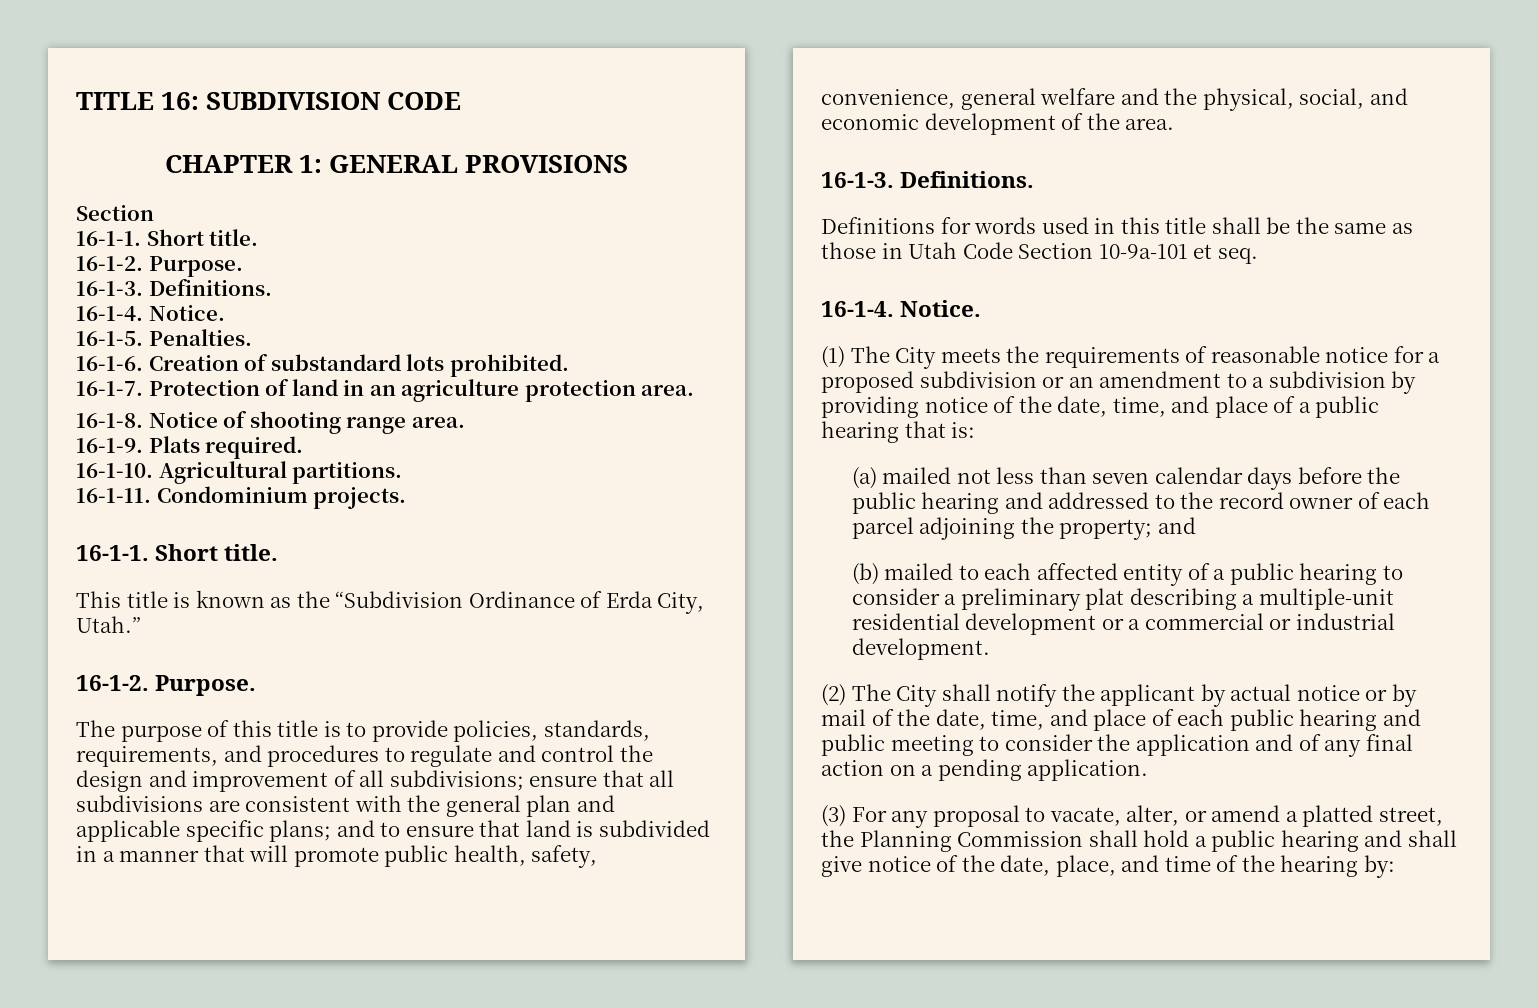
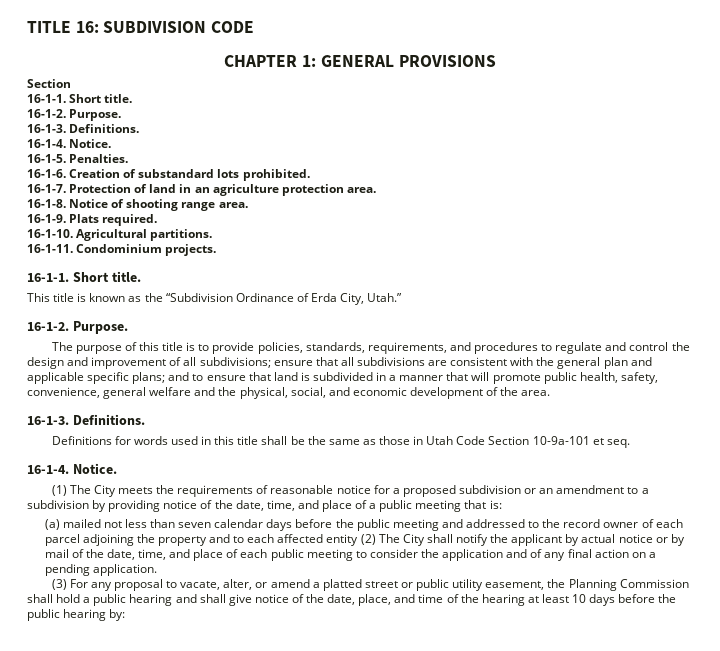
- (1) The City meets the requirements of reasonable notice for a proposed subdivision or an amendment to a subdivision by providing notice of the date, time, and place of a public hearing that is:
+ (1) The City meets the requirements of reasonable notice for a proposed subdivision or an amendment to a subdivision by providing notice of the date, time, and place of a public meeting that is:
- (a) mailed not less than seven calendar days before the public hearing and addressed to the record owner of each parcel adjoining the property; and
- (b) mailed to each affected entity of a public hearing to consider a preliminary plat describing a multiple-unit residential development or a commercial or industrial development.
- (2) The City shall notify the applicant by actual notice or by mail of the date, time, and place of each public hearing and public meeting to consider the application and of any final action on a pending application.
+ (a) mailed not less than seven calendar days before the public meeting and addressed to the record owner of each parcel adjoining the property and to each affected entity (2) The City shall notify the applicant by actual notice or by mail of the date, time, and place of each public meeting to consider the application and of any final action on a pending application.
- (3) For any proposal to vacate, alter, or amend a platted street, the Planning Commission shall hold a public hearing and shall give notice of the date, place, and time of the hearing by:
+ (3) For any proposal to vacate, alter, or amend a platted street or public utility easement, the Planning Commission shall hold a public hearing and shall give notice of the date, place, and time of the hearing at least 10 days before the public hearing by:

